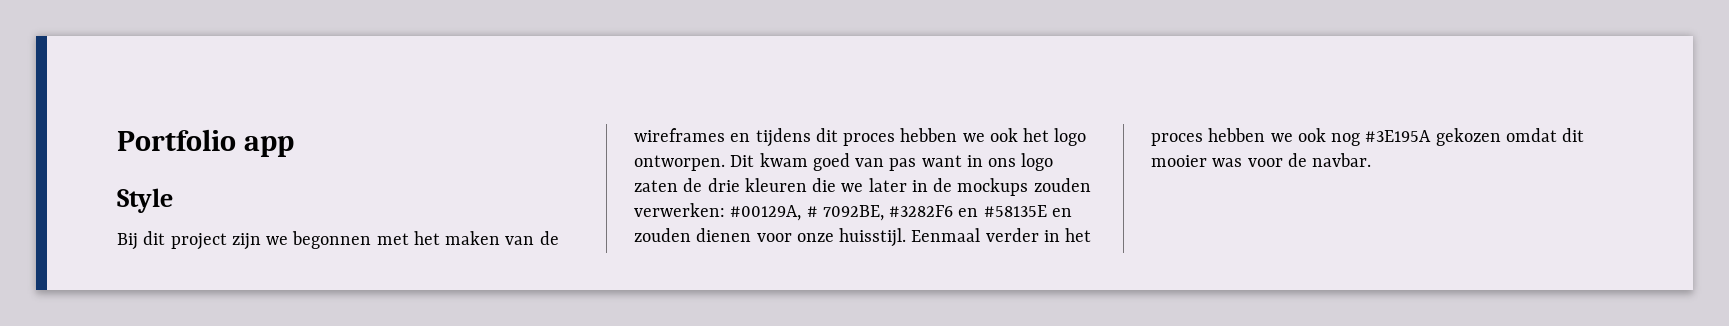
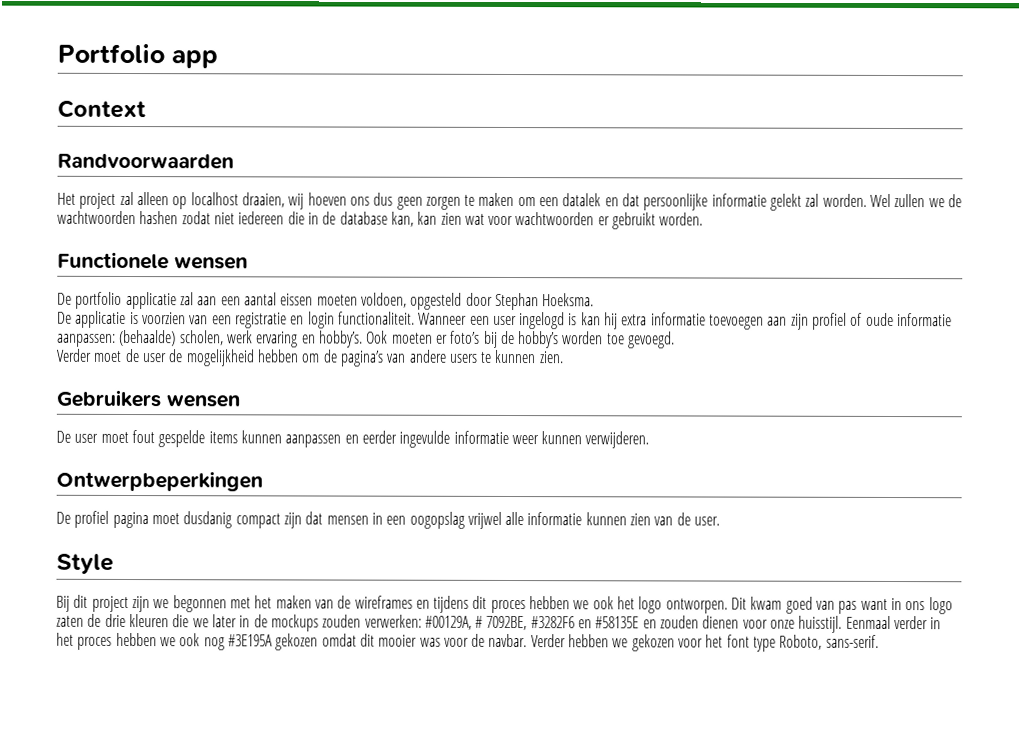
+ Context
+ Randvoorwaarden
+ Het project zal alleen op localhost draaien, wij hoeven ons dus geen zorgen te maken om een datalek en dat persoonlijke informatie gelekt zal worden. Wel zullen we de wachtwoorden hashen zodat niet iedereen die in de database kan, kan zien wat voor wachtwoorden er gebruikt worden.
+ Functionele wensen
+ De portfolio applicatie zal aan een aantal eissen moeten voldoen, opgesteld door Stephan Hoeksma.
+ De applicatie is voorzien van een registratie en login functionaliteit. Wanneer een user ingelogd is kan hij extra informatie toevoegen aan zijn profiel of oude informatie aanpassen: (behaalde) scholen, werk ervaring en hobby’s. Ook moeten er foto’s bij de hobby’s worden toe gevoegd.
+ Verder moet de user de mogelijkheid hebben om de pagina’s van andere users te kunnen zien.
+ Gebruikers wensen
+ De user moet fout gespelde items kunnen aanpassen en eerder ingevulde informatie weer kunnen verwijderen.
+ Ontwerpbeperkingen
+ De profiel pagina moet dusdanig compact zijn dat mensen in een oogopslag vrijwel alle informatie kunnen zien van de user.
+ Verder hebben we gekozen voor het font type Roboto, sans-serif.

